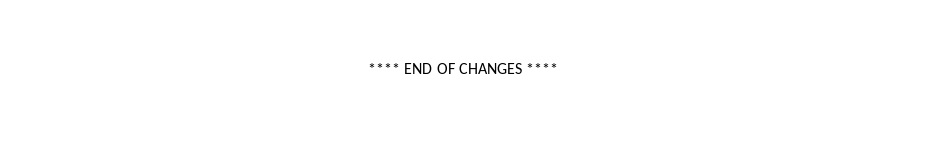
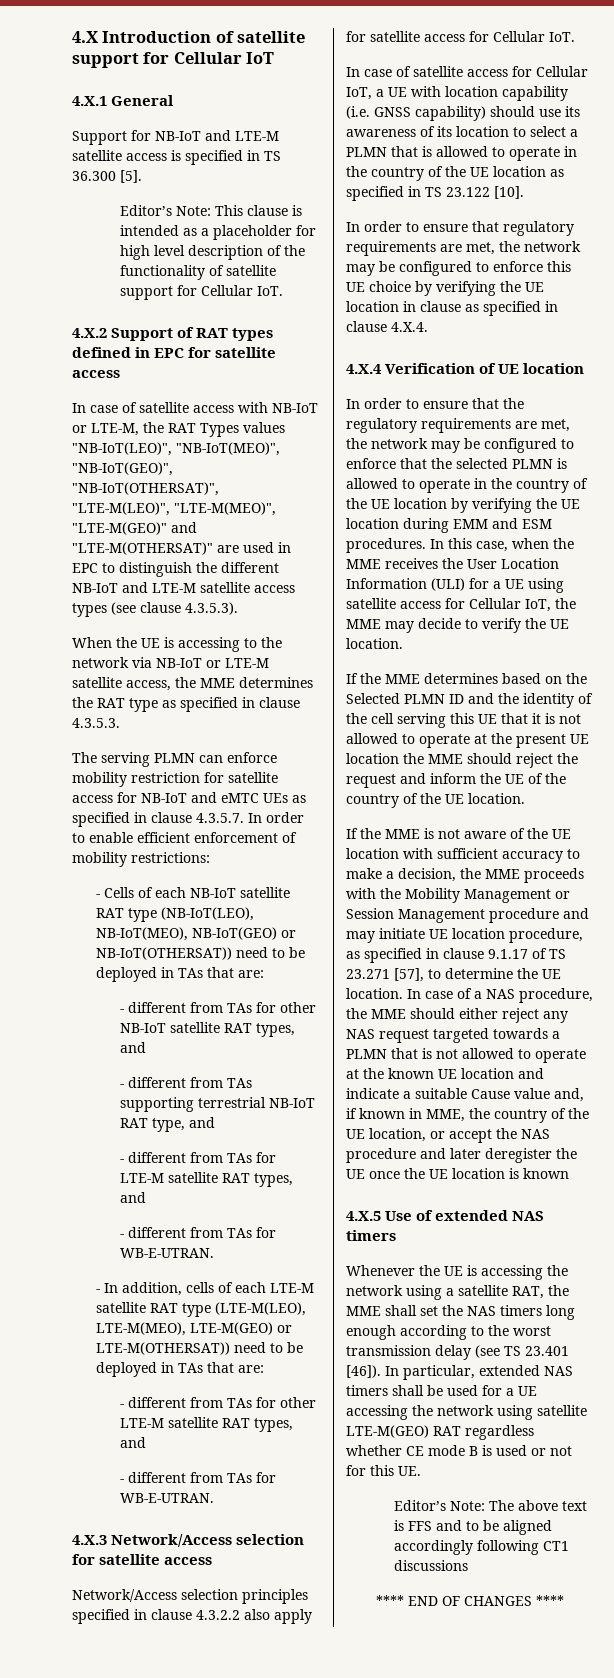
+ 4.X Introduction of satellite support for Cellular IoT
+ 4.X.1 General
+ Support for NB-IoT and LTE-M satellite access is specified in TS 36.300 [5].
+ Editor’s Note: This clause is intended as a placeholder for high level description of the functionality of satellite support for Cellular IoT.
+ 4.X.2 Support of RAT types defined in EPC for satellite access
+ In case of satellite access with NB-IoT or LTE-M, the RAT Types values "NB-IoT(LEO)", "NB-IoT(MEO)", "NB-IoT(GEO)", "NB-IoT(OTHERSAT)", "LTE-M(LEO)", "LTE-M(MEO)", "LTE-M(GEO)" and "LTE-M(OTHERSAT)" are used in EPC to distinguish the different NB-IoT and LTE-M satellite access types (see clause 4.3.5.3).
+ When the UE is accessing to the network via NB-IoT or LTE-M satellite access, the MME determines the RAT type as specified in clause 4.3.5.3.
+ The serving PLMN can enforce mobility restriction for satellite access for NB-IoT and eMTC UEs as specified in clause 4.3.5.7. In order to enable efficient enforcement of mobility restrictions:
+ - Cells of each NB-IoT satellite RAT type (NB-IoT(LEO), NB-IoT(MEO), NB-IoT(GEO) or NB-IoT(OTHERSAT)) need to be deployed in TAs that are:
+ - different from TAs for other NB-IoT satellite RAT types, and
+ - different from TAs supporting terrestrial NB-IoT RAT type, and
+ - different from TAs for LTE-M satellite RAT types, and
+ - different from TAs for WB-E-UTRAN.
+ - In addition, cells of each LTE-M satellite RAT type (LTE-M(LEO), LTE-M(MEO), LTE-M(GEO) or LTE-M(OTHERSAT)) need to be deployed in TAs that are:
+ - different from TAs for other LTE-M satellite RAT types, and
+ - different from TAs for WB-E-UTRAN.
+ 4.X.3 Network/Access selection for satellite access
+ Network/Access selection principles specified in clause 4.3.2.2 also apply for satellite access for Cellular IoT.
+ In case of satellite access for Cellular IoT, a UE with location capability (i.e. GNSS capability) should use its awareness of its location to select a PLMN that is allowed to operate in the country of the UE location as specified in TS 23.122 [10].
+ In order to ensure that regulatory requirements are met, the network may be configured to enforce this UE choice by verifying the UE location in clause as specified in clause 4.X.4.
+ 4.X.4 Verification of UE location
+ In order to ensure that the regulatory requirements are met, the network may be configured to enforce that the selected PLMN is allowed to operate in the country of the UE location by verifying the UE location during EMM and ESM procedures. In this case, when the MME receives the User Location Information (ULI) for a UE using satellite access for Cellular IoT, the MME may decide to verify the UE location.
+ If the MME determines based on the Selected PLMN ID and the identity of the cell serving this UE that it is not allowed to operate at the present UE location the MME should reject the request and inform the UE of the country of the UE location.
+ If the MME is not aware of the UE location with sufficient accuracy to make a decision, the MME proceeds with the Mobility Management or Session Management procedure and may initiate UE location procedure, as specified in clause 9.1.17 of TS 23.271 [57], to determine the UE location. In case of a NAS procedure, the MME should either reject any NAS request targeted towards a PLMN that is not allowed to operate at the known UE location and indicate a suitable Cause value and, if known in MME, the country of the UE location, or accept the NAS procedure and later deregister the UE once the UE location is known
+ 4.X.5 Use of extended NAS timers
+ Whenever the UE is accessing the network using a satellite RAT, the MME shall set the NAS timers long enough according to the worst transmission delay (see TS 23.401 [46]). In particular, extended NAS timers shall be used for a UE accessing the network using satellite LTE-M(GEO) RAT regardless whether CE mode B is used or not for this UE.
+ Editor’s Note: The above text is FFS and to be aligned accordingly following CT1 discussions

